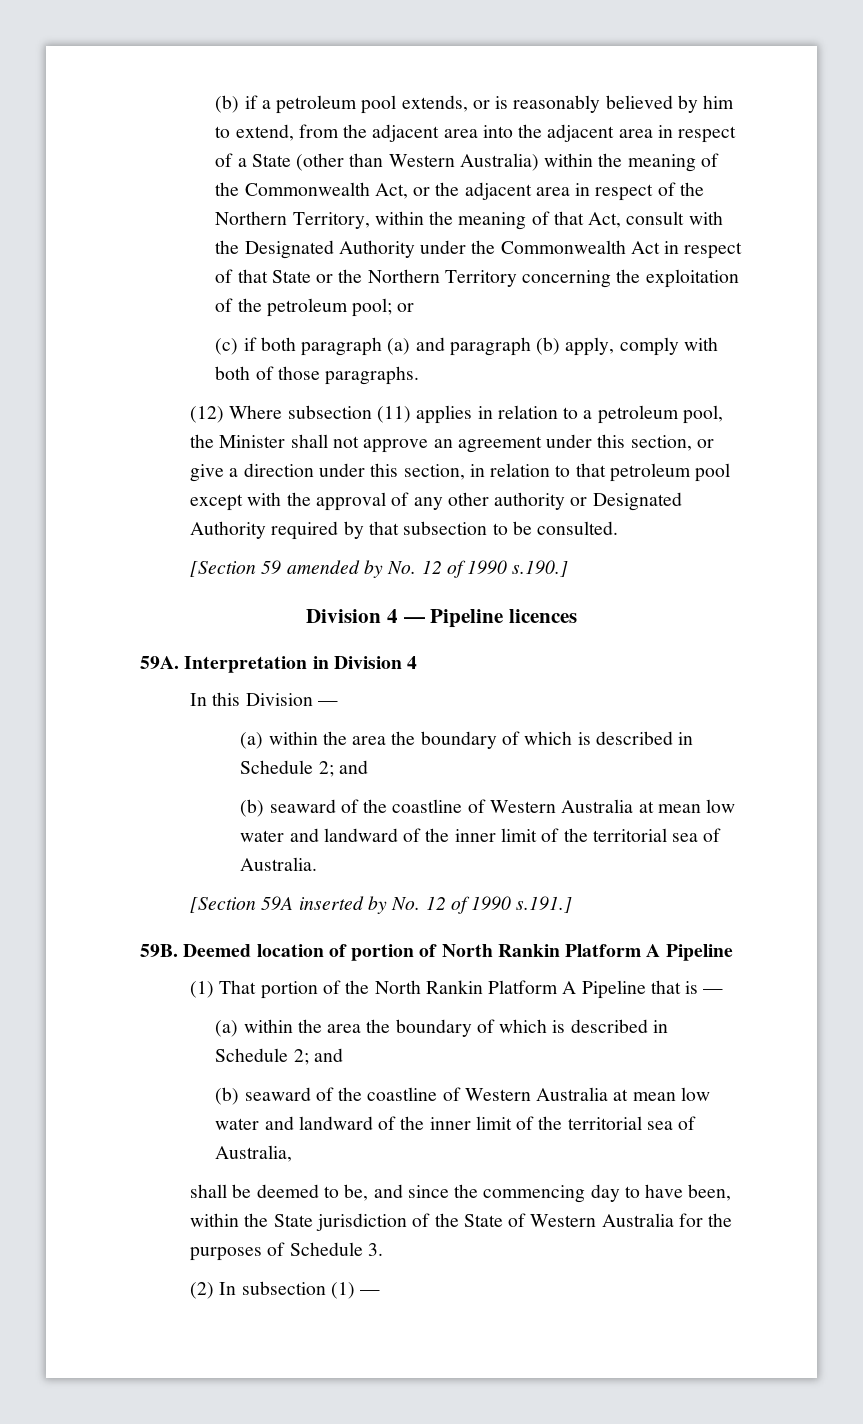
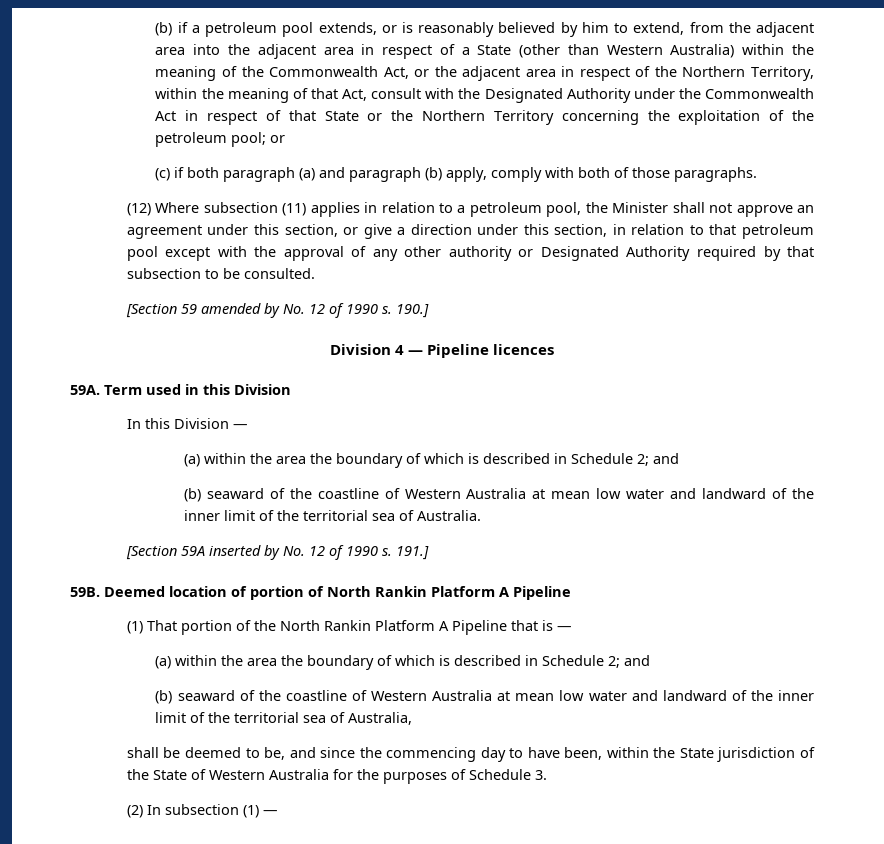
- [Section 59 amended by No. 12 of 1990 s.190.]
+ [Section 59 amended by No. 12 of 1990 s. 190.]
- Interpretation in Division 4
+ Term used in this Division
- [Section 59A inserted by No. 12 of 1990 s.191.]
+ [Section 59A inserted by No. 12 of 1990 s. 191.]

